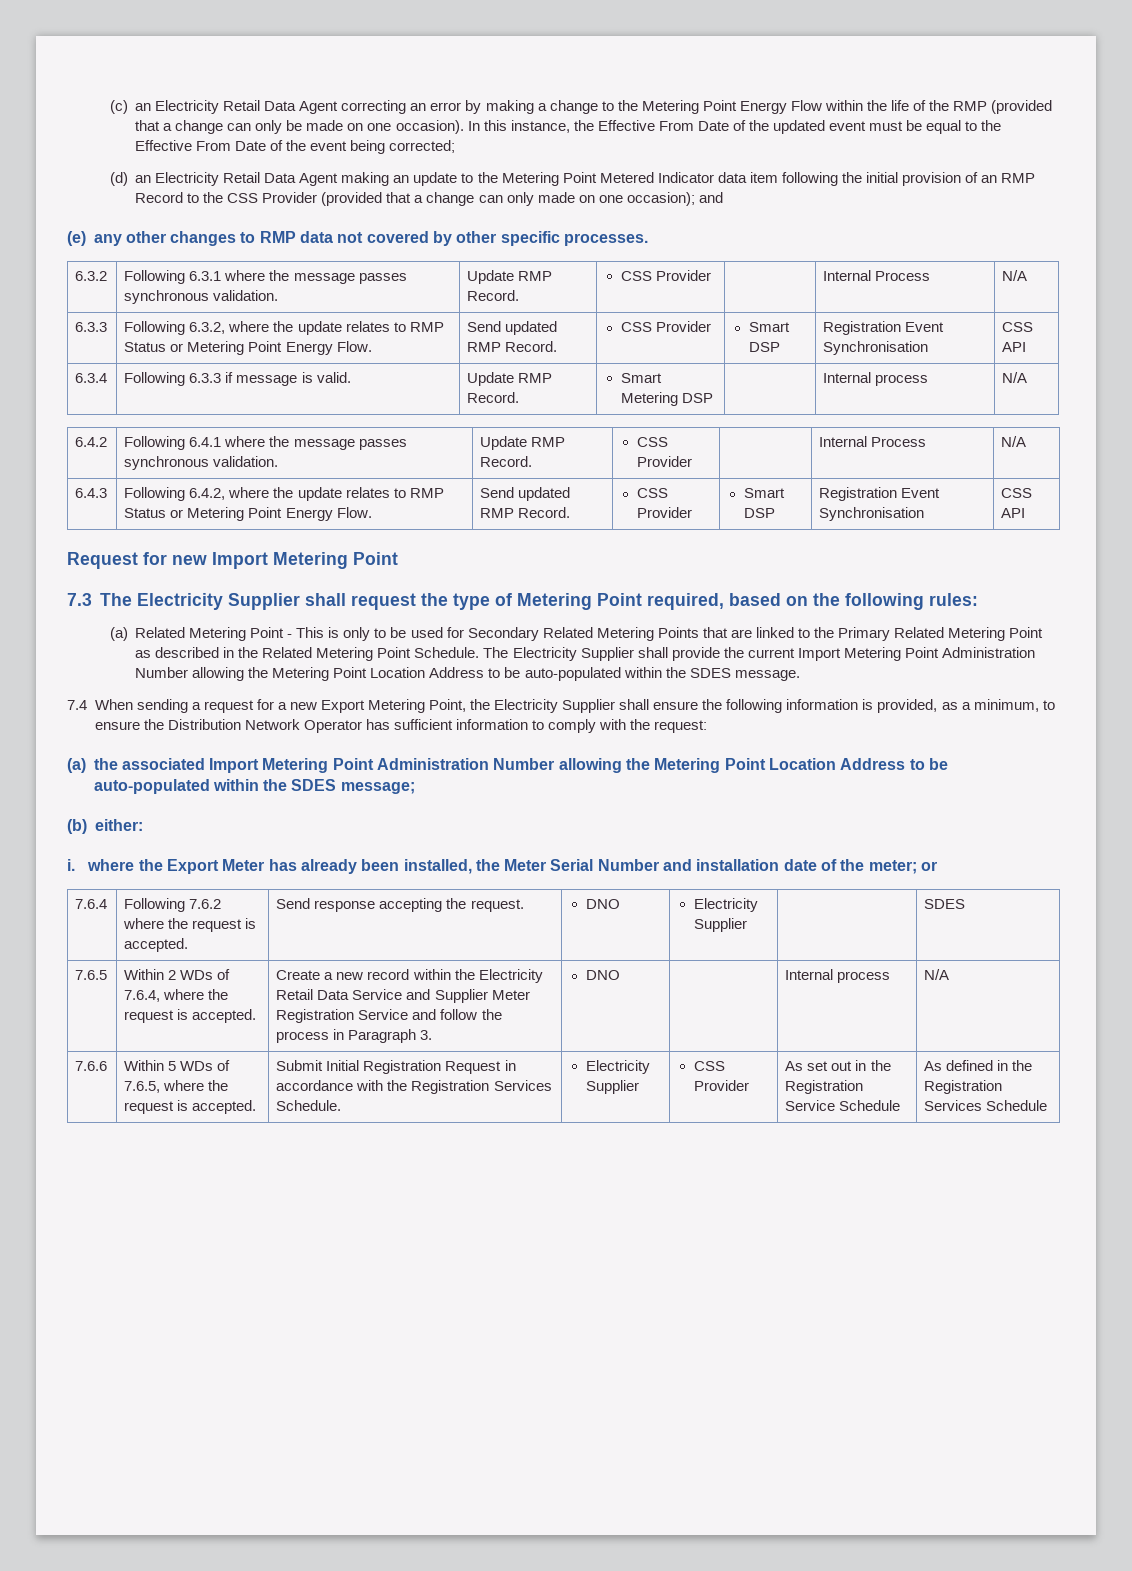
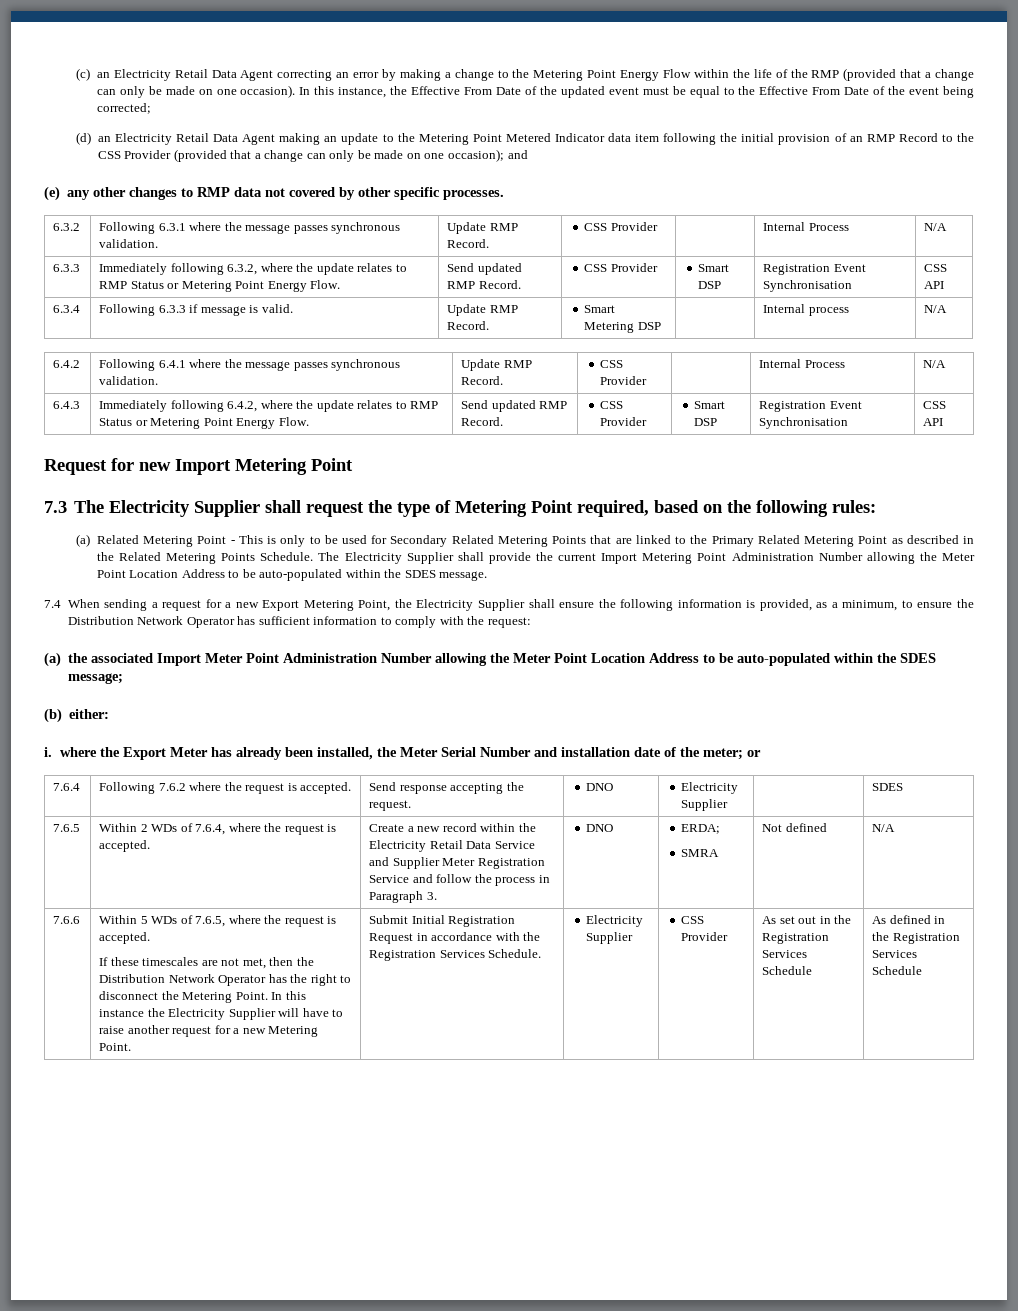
- (d) an Electricity Retail Data Agent making an update to the Metering Point Metered Indicator data item following the initial provision of an RMP Record to the CSS Provider (provided that a change can only made on one occasion); and
+ (d) an Electricity Retail Data Agent making an update to the Metering Point Metered Indicator data item following the initial provision of an RMP Record to the CSS Provider (provided that a change can only be made on one occasion); and
- 6.3.3 | Following 6.3.2, where the update relates to RMP Status or Metering Point Energy Flow. | Send updated RMP Record. | CSS Provider | Smart DSP | Registration Event Synchronisation | CSS API
+ 6.3.3 | Immediately following 6.3.2, where the update relates to RMP Status or Metering Point Energy Flow. | Send updated RMP Record. | CSS Provider | Smart DSP | Registration Event Synchronisation | CSS API
- 6.4.3 | Following 6.4.2, where the update relates to RMP Status or Metering Point Energy Flow. | Send updated RMP Record. | CSS Provider | Smart DSP | Registration Event Synchronisation | CSS API
+ 6.4.3 | Immediately following 6.4.2, where the update relates to RMP Status or Metering Point Energy Flow. | Send updated RMP Record. | CSS Provider | Smart DSP | Registration Event Synchronisation | CSS API
- (a) Related Metering Point - This is only to be used for Secondary Related Metering Points that are linked to the Primary Related Metering Point as described in the Related Metering Point Schedule.
+ (a) Related Metering Point - This is only to be used for Secondary Related Metering Points that are linked to the Primary Related Metering Point as described in the Related Metering Points Schedule.
- The Electricity Supplier shall provide the current Import Metering Point Administration Number allowing the Metering Point Location Address to be auto-populated within the SDES message.
+ The Electricity Supplier shall provide the current Import Metering Point Administration Number allowing the Meter Point Location Address to be auto-populated within the SDES message.
- (a) the associated Import Metering Point Administration Number allowing the Metering Point Location Address to be auto-populated within the SDES message;
+ (a) the associated Import Meter Point Administration Number allowing the Meter Point Location Address to be auto-populated within the SDES message;
- 7.6.5 | Within 2 WDs of 7.6.4, where the request is accepted. | Create a new record within the Electricity Retail Data Service and Supplier Meter Registration Service and follow the process in Paragraph 3. | DNO | | Internal process | N/A
+ 7.6.5 | Within 2 WDs of 7.6.4, where the request is accepted. | Create a new record within the Electricity Retail Data Service and Supplier Meter Registration Service and follow the process in Paragraph 3. | DNO | ERDA;
+ SMRA | Not defined | N/A
+ If these timescales are not met, then the Distribution Network Operator has the right to disconnect the Metering Point. In this instance the Electricity Supplier will have to raise another request for a new Metering Point.
- As set out in the Registration Service Schedule
+ As set out in the Registration Services Schedule

